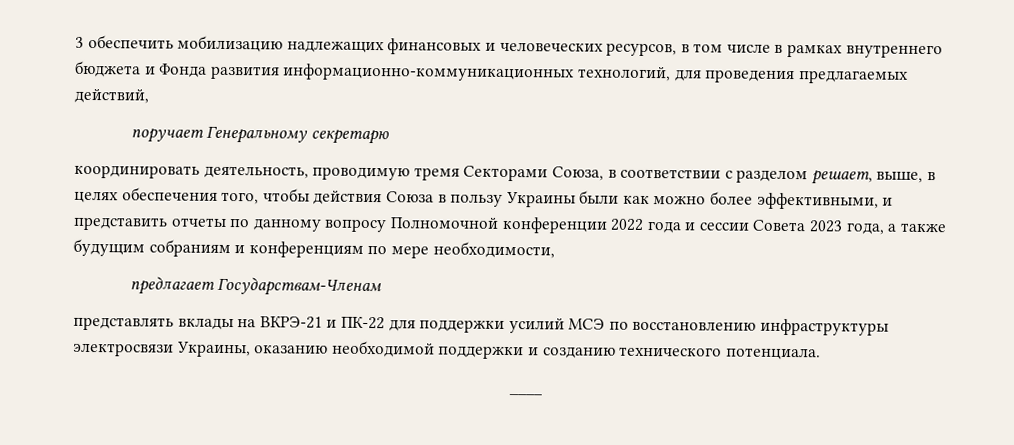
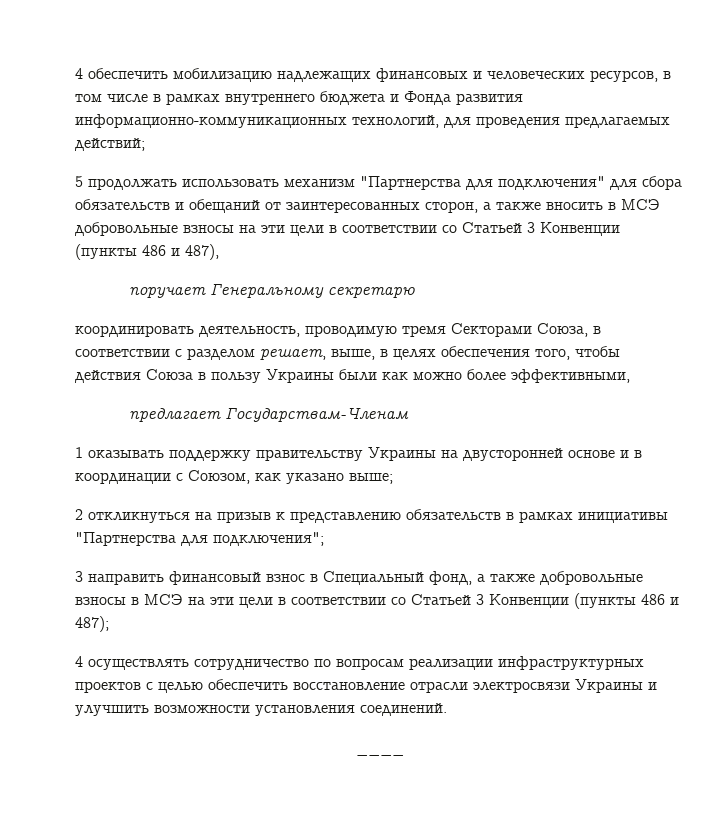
- 3 обеспечить мобилизацию надлежащих финансовых и человеческих ресурсов, в том числе в рамках внутреннего бюджета и Фонда развития информационно-коммуникационных технологий, для проведения предлагаемых действий,
+ 4 обеспечить мобилизацию надлежащих финансовых и человеческих ресурсов, в том числе в рамках внутреннего бюджета и Фонда развития информационно-коммуникационных технологий, для проведения предлагаемых действий;
+ 5 продолжать использовать механизм "Партнерства для подключения" для сбора обязательств и обещаний от заинтересованных сторон, а также вносить в МСЭ добровольные взносы на эти цели в соответствии со Статьей 3 Конвенции (пункты 486 и 487),
- координировать деятельность, проводимую тремя Секторами Союза, в соответствии с разделом решает, выше, в целях обеспечения того, чтобы действия Союза в пользу Украины были как можно более эффективными, и представить отчеты по данному вопросу Полномочной конференции 2022 года и сессии Совета 2023 года, а также будущим собраниям и конференциям по мере необходимости,
+ координировать деятельность, проводимую тремя Секторами Союза, в соответствии с разделом решает, выше, в целях обеспечения того, чтобы действия Союза в пользу Украины были как можно более эффективными,
  предлагает Государствам-Членам
- представлять вклады на ВКРЭ-21 и ПК-22 для поддержки усилий МСЭ по восстановлению инфраструктуры электросвязи Украины, оказанию необходимой поддержки и созданию технического потенциала.
+ 1 оказывать поддержку правительству Украины на двусторонней основе и в координации с Союзом, как указано выше;
+ 2 откликнуться на призыв к представлению обязательств в рамках инициативы "Партнерства для подключения";
+ 3 направить финансовый взнос в Специальный фонд, а также добровольные взносы в МСЭ на эти цели в соответствии со Статьей 3 Конвенции (пункты 486 и 487);
+ 4 осуществлять сотрудничество по вопросам реализации инфраструктурных проектов с целью обеспечить восстановление отрасли электросвязи Украины и улучшить возможности установления соединений.

